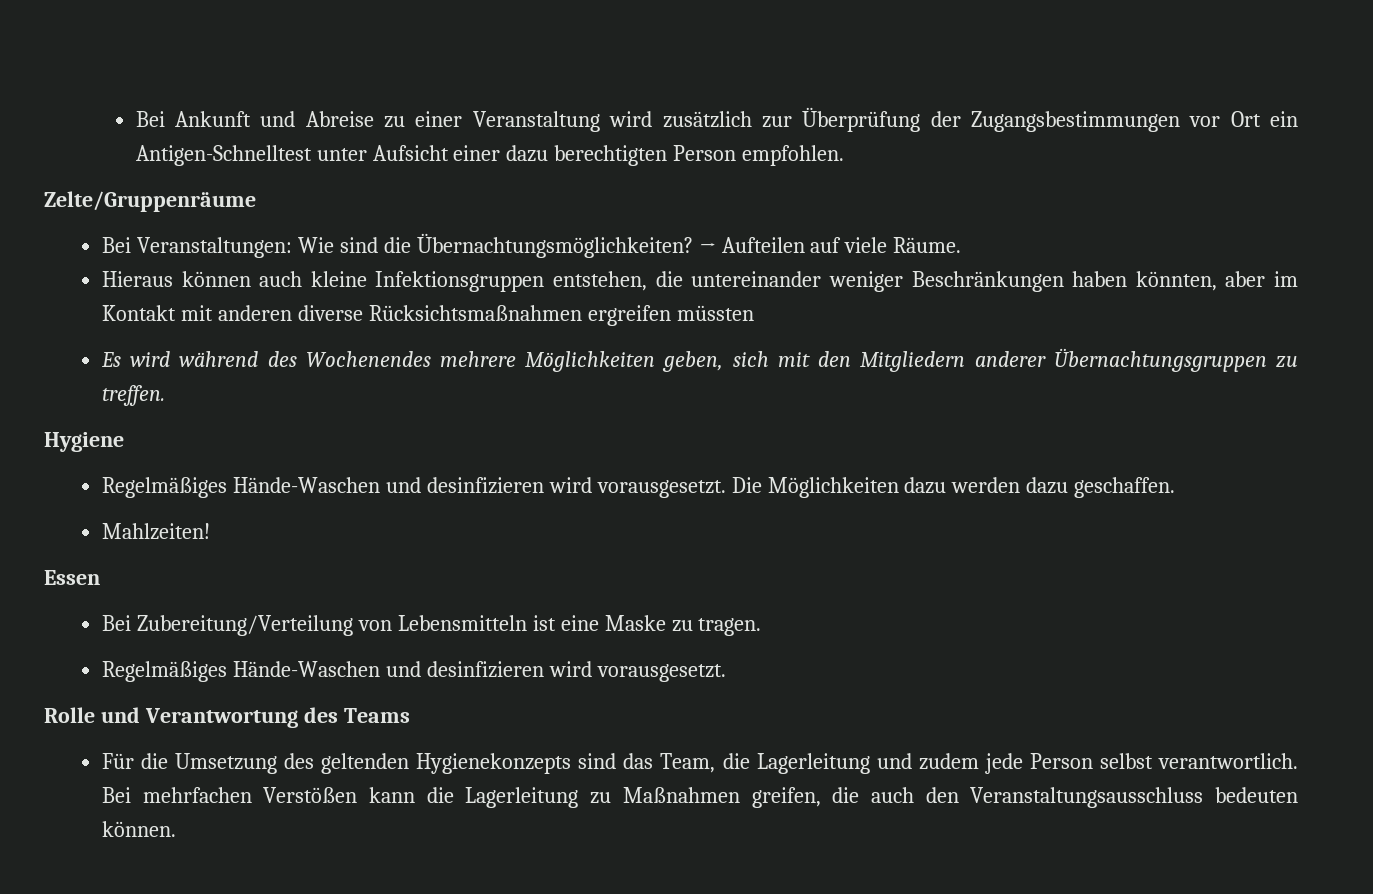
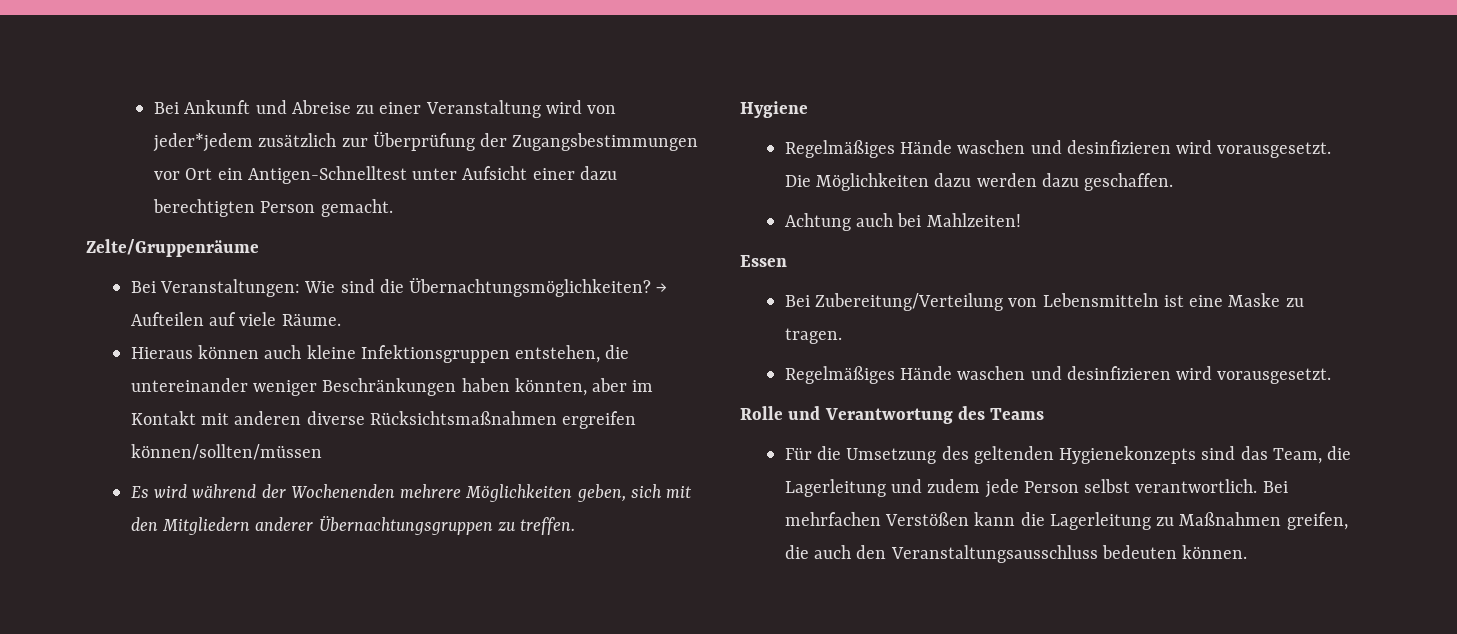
- Bei Ankunft und Abreise zu einer Veranstaltung wird zusätzlich zur Überprüfung der Zugangsbestimmungen vor Ort ein Antigen-Schnelltest unter Aufsicht einer dazu berechtigten Person empfohlen.
+ Bei Ankunft und Abreise zu einer Veranstaltung wird von jeder*jedem zusätzlich zur Überprüfung der Zugangsbestimmungen vor Ort ein Antigen-Schnelltest unter Aufsicht einer dazu berechtigten Person gemacht.
- Hieraus können auch kleine Infektionsgruppen entstehen, die untereinander weniger Beschränkungen haben könnten, aber im Kontakt mit anderen diverse Rücksichtsmaßnahmen ergreifen müssten
+ Hieraus können auch kleine Infektionsgruppen entstehen, die untereinander weniger Beschränkungen haben könnten, aber im Kontakt mit anderen diverse Rücksichtsmaßnahmen ergreifen können/sollten/müssen
- Es wird während des Wochenendes mehrere Möglichkeiten geben, sich mit den Mitgliedern anderer Übernachtungsgruppen zu treffen.
+ Es wird während der Wochenenden mehrere Möglichkeiten geben, sich mit den Mitgliedern anderer Übernachtungsgruppen zu treffen.
  Hygiene
- Regelmäßiges Hände-Waschen und desinfizieren wird vorausgesetzt.
+ Regelmäßiges Hände waschen und desinfizieren wird vorausgesetzt.
- Mahlzeiten!
+ Achtung auch bei Mahlzeiten!
  Bei Zubereitung/Verteilung von Lebensmitteln ist eine Maske zu tragen.
- Regelmäßiges Hände-Waschen und desinfizieren wird vorausgesetzt.
+ Regelmäßiges Hände waschen und desinfizieren wird vorausgesetzt.

